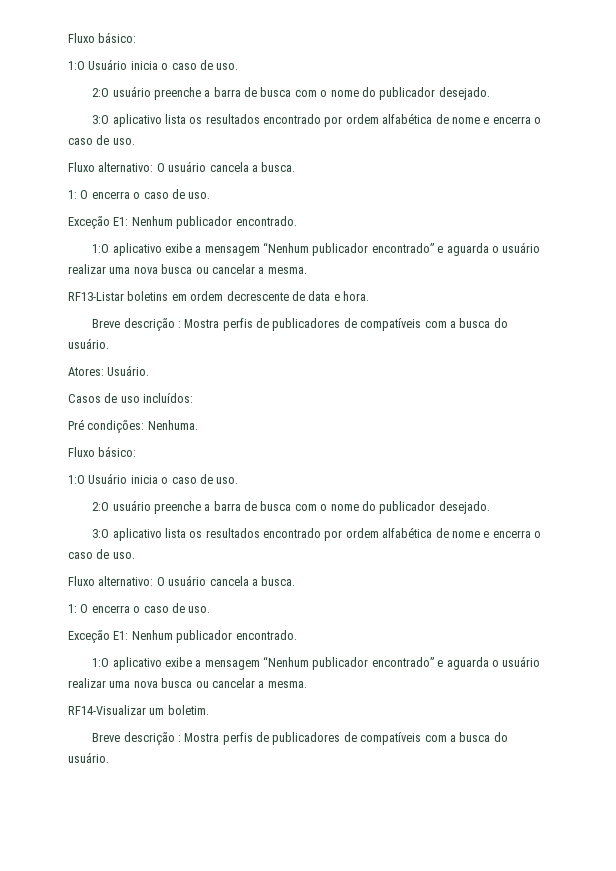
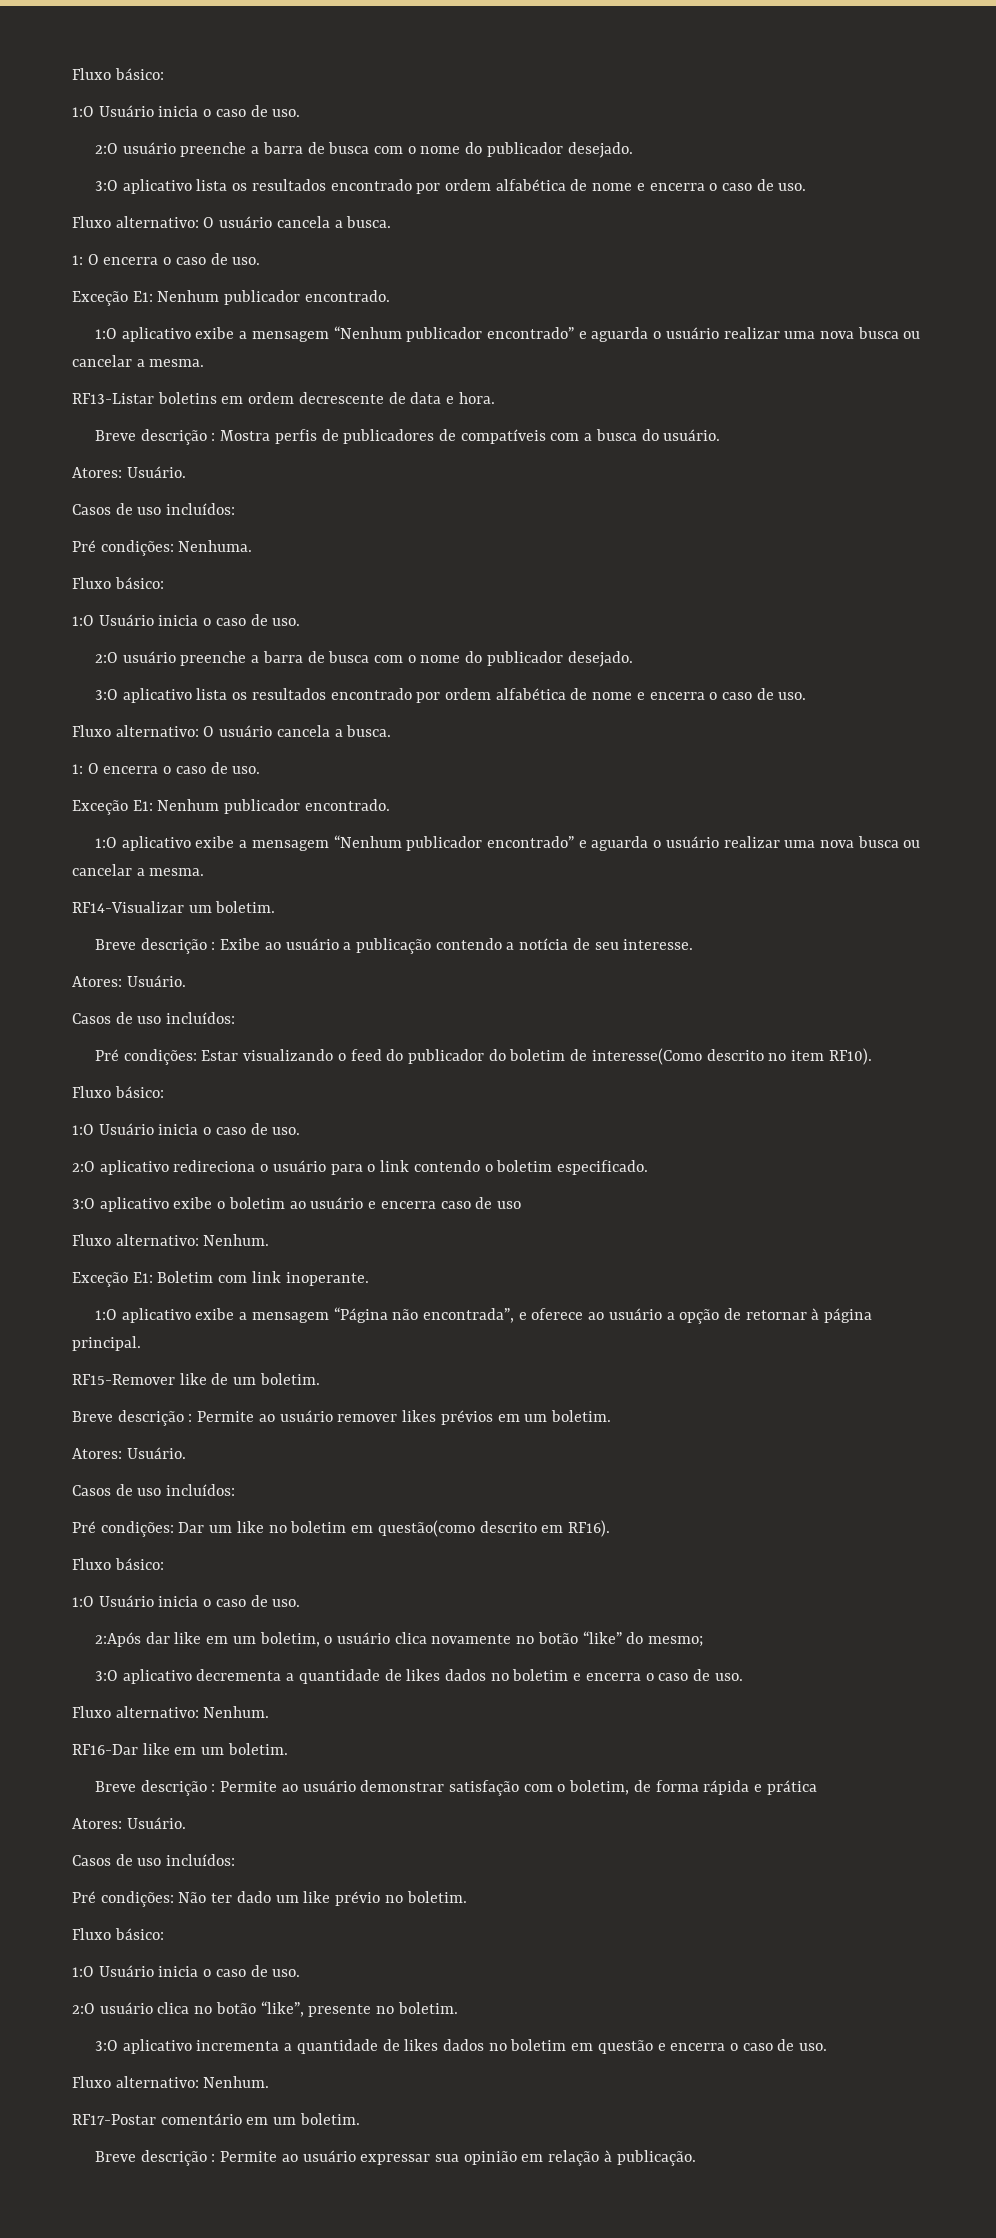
  RF14-Visualizar um boletim.
- Breve descrição : Mostra perfis de publicadores de compatíveis com a busca do usuário.
+ Breve descrição : Exibe ao usuário a publicação contendo a notícia de seu interesse.
+ Atores: Usuário.
+ Casos de uso incluídos:
+ Pré condições: Estar visualizando o feed do publicador do boletim de interesse(Como descrito no item RF10).
+ Fluxo básico:
+ 1:O Usuário inicia o caso de uso.
+ 2:O aplicativo redireciona o usuário para o link contendo o boletim especificado.
+ 3:O aplicativo exibe o boletim ao usuário e encerra caso de uso
+ Fluxo alternativo: Nenhum.
+ Exceção E1: Boletim com link inoperante.
+ 1:O aplicativo exibe a mensagem “Página não encontrada”, e oferece ao usuário a opção de retornar à página principal.
+ RF15-Remover like de um boletim.
+ Breve descrição : Permite ao usuário remover likes prévios em um boletim.
+ Atores: Usuário.
+ Casos de uso incluídos:
+ Pré condições: Dar um like no boletim em questão(como descrito em RF16).
+ Fluxo básico:
+ 1:O Usuário inicia o caso de uso.
+ 2:Após dar like em um boletim, o usuário clica novamente no botão “like” do mesmo;
+ 3:O aplicativo decrementa a quantidade de likes dados no boletim e encerra o caso de uso.
+ Fluxo alternativo: Nenhum.
+ RF16-Dar like em um boletim.
+ Breve descrição : Permite ao usuário demonstrar satisfação com o boletim, de forma rápida e prática
+ Atores: Usuário.
+ Casos de uso incluídos:
+ Pré condições: Não ter dado um like prévio no boletim.
+ Fluxo básico:
+ 1:O Usuário inicia o caso de uso.
+ 2:O usuário clica no botão “like”, presente no boletim.
+ 3:O aplicativo incrementa a quantidade de likes dados no boletim em questão e encerra o caso de uso.
+ Fluxo alternativo: Nenhum.
+ RF17-Postar comentário em um boletim.
+ Breve descrição : Permite ao usuário expressar sua opinião em relação à publicação.

